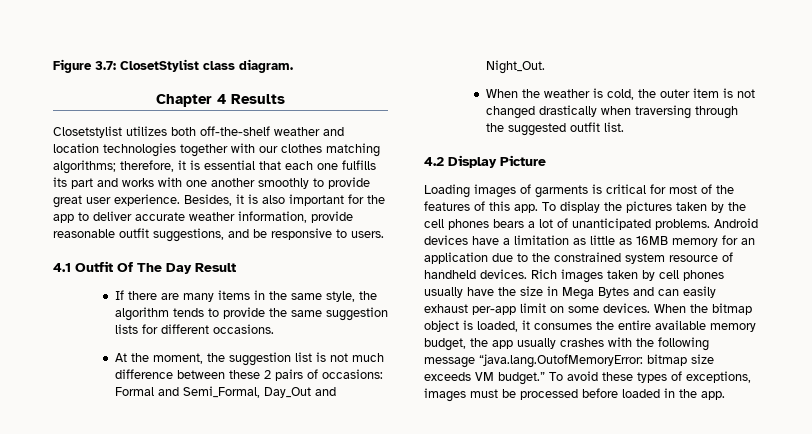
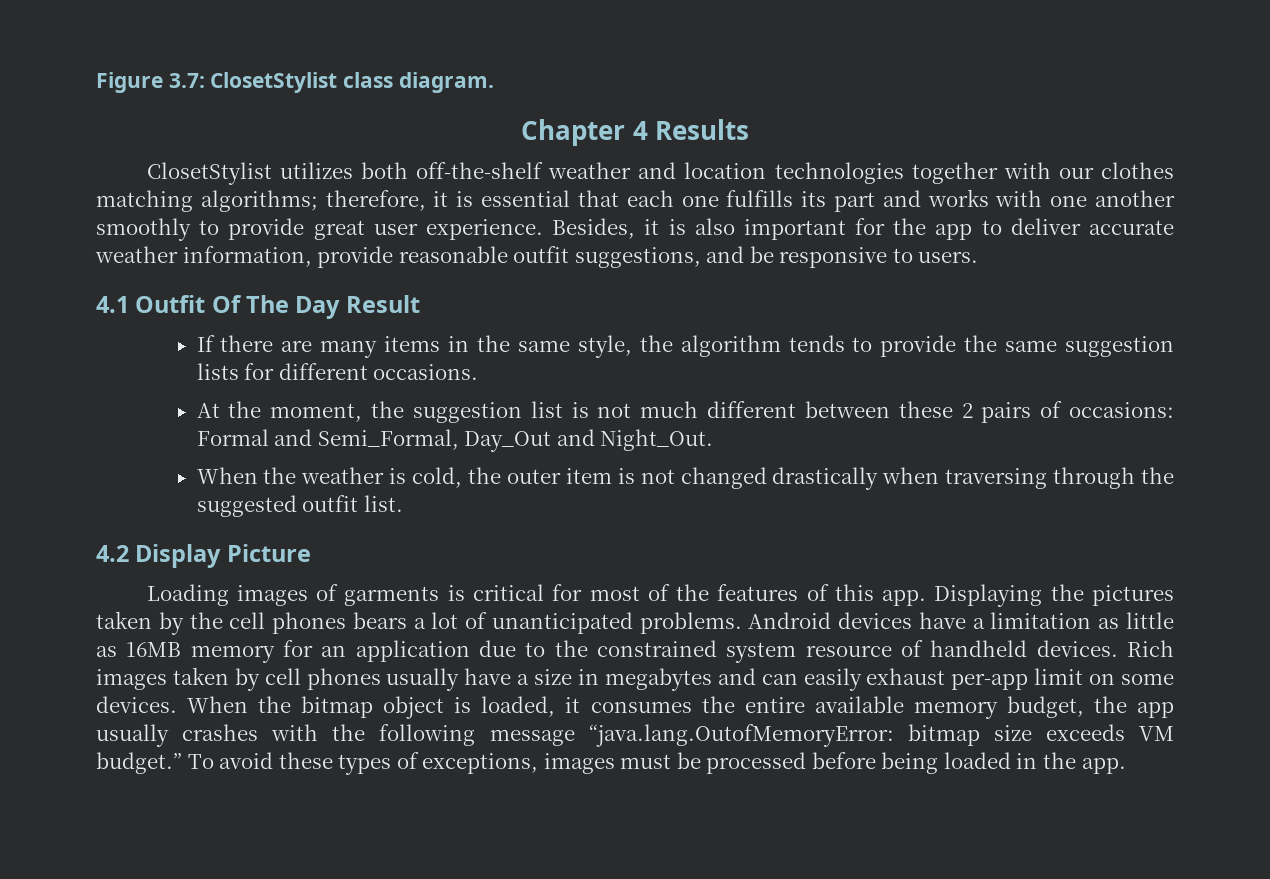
- Closetstylist utilizes both off-the-shelf weather and location technologies together with our clothes matching algorithms; therefore, it is essential that each one fulfills its part and works with one another smoothly to provide great user experience.
+ ClosetStylist utilizes both off-the-shelf weather and location technologies together with our clothes matching algorithms; therefore, it is essential that each one fulfills its part and works with one another smoothly to provide great user experience.
- At the moment, the suggestion list is not much difference between these 2 pairs of occasions: Formal and Semi_Formal, Day_Out and Night_Out.
+ At the moment, the suggestion list is not much different between these 2 pairs of occasions: Formal and Semi_Formal, Day_Out and Night_Out.
- To display the pictures taken by the cell phones bears a lot of unanticipated problems.
+ Displaying the pictures taken by the cell phones bears a lot of unanticipated problems.
- Rich images taken by cell phones usually have the size in Mega Bytes and can easily exhaust per-app limit on some devices.
+ Rich images taken by cell phones usually have a size in megabytes and can easily exhaust per-app limit on some devices.
- To avoid these types of exceptions, images must be processed before loaded in the app.
+ To avoid these types of exceptions, images must be processed before being loaded in the app.

